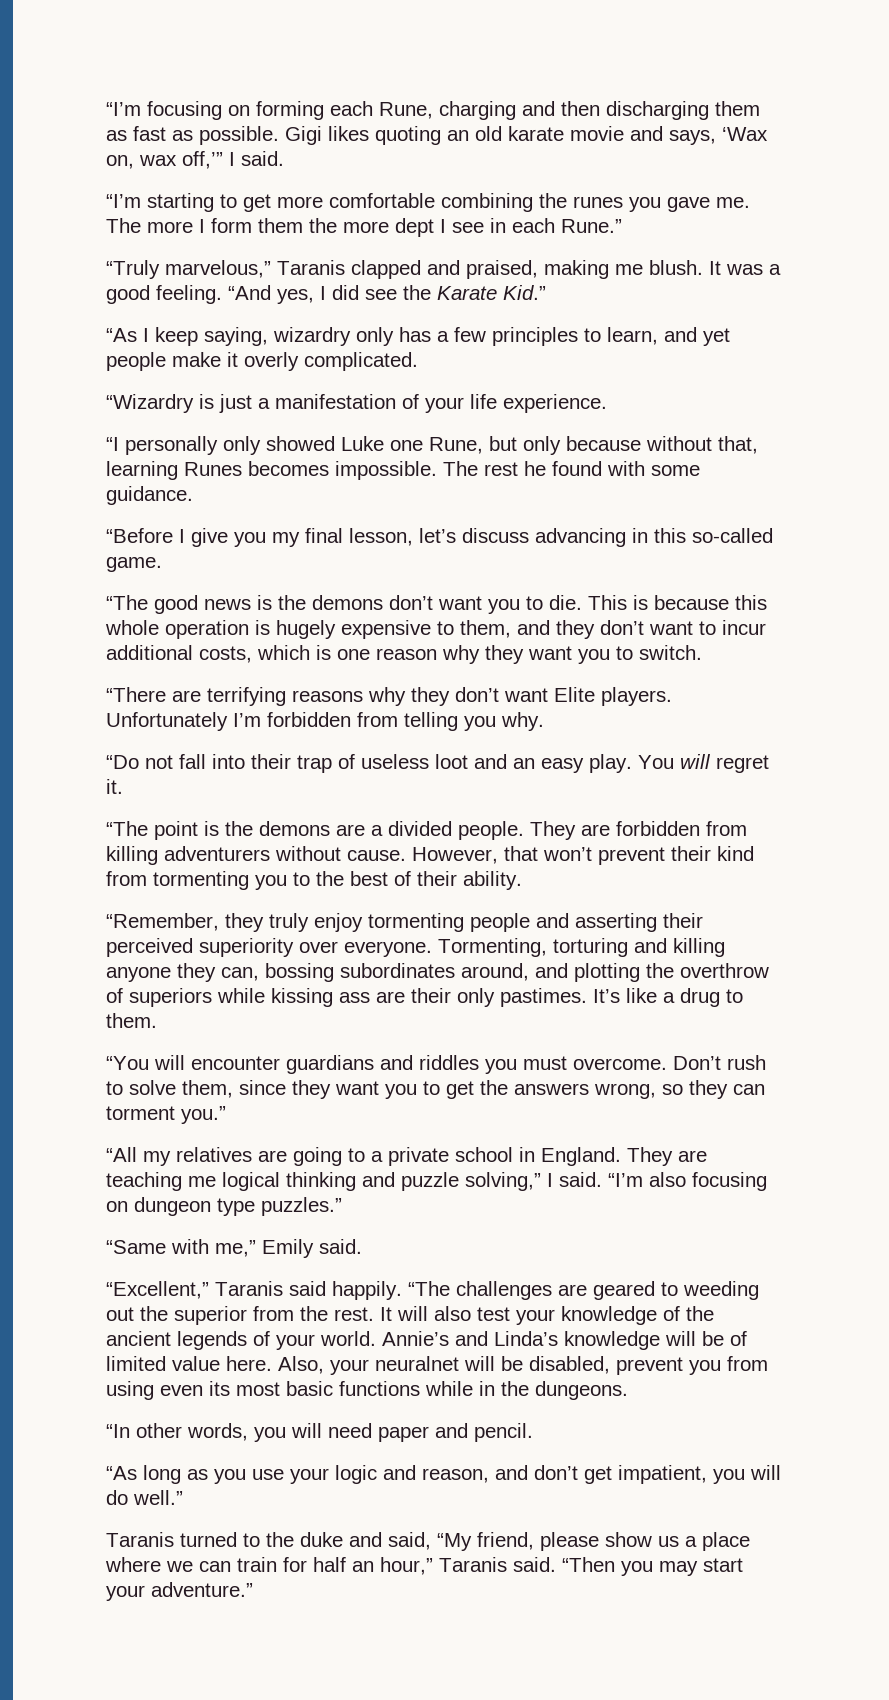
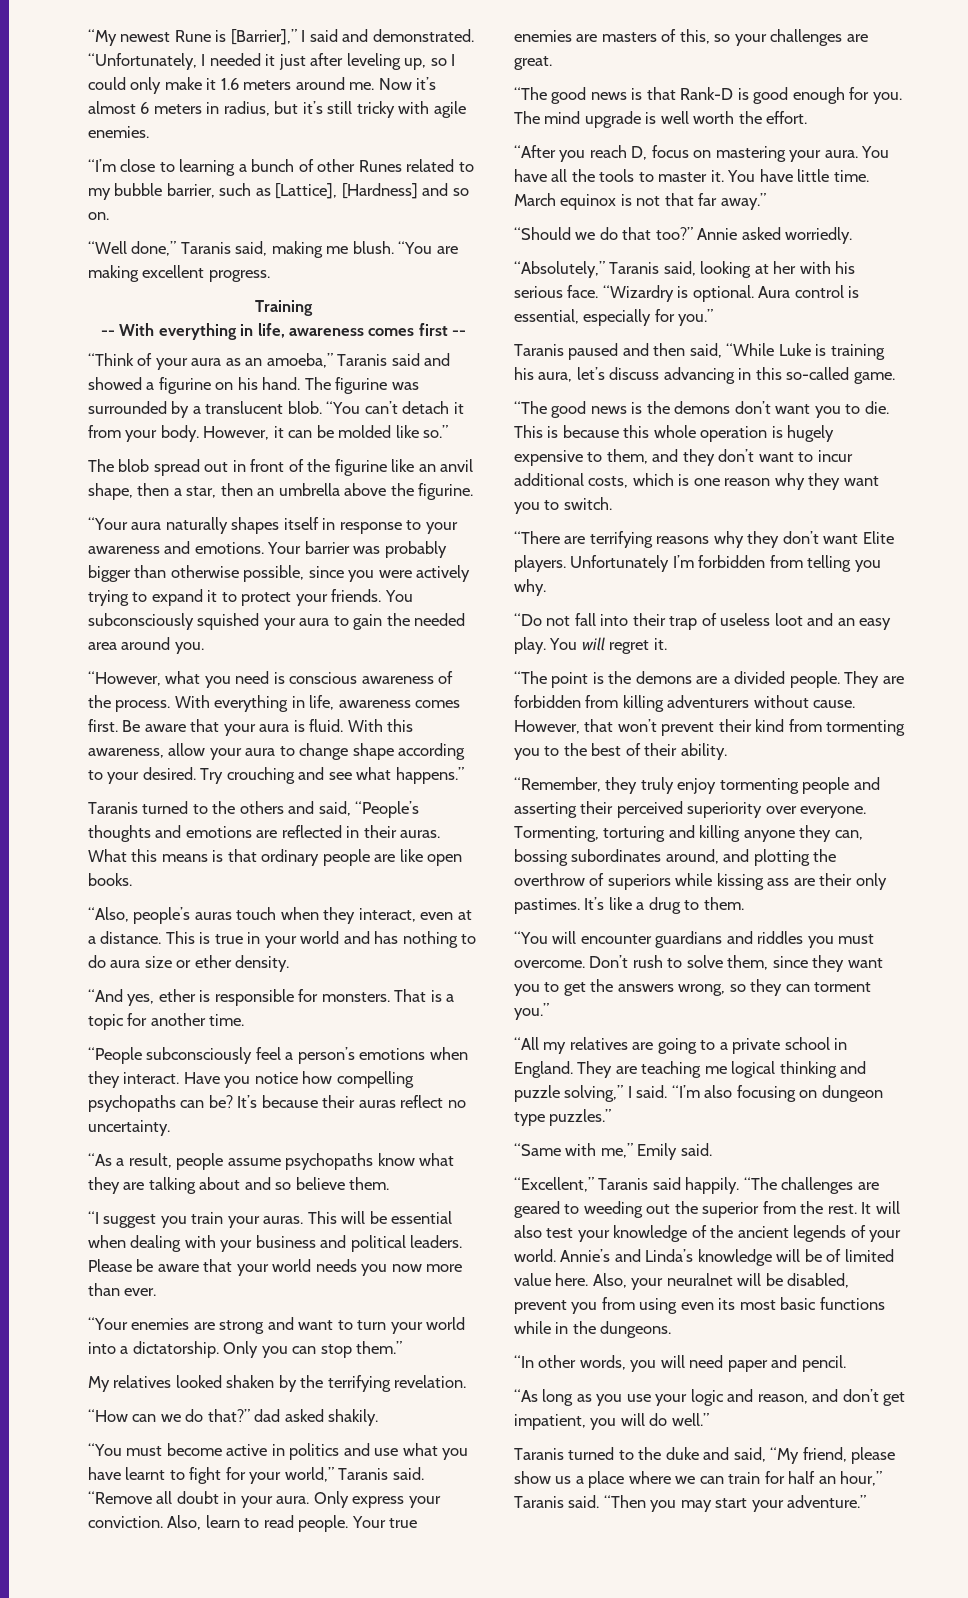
- “I’m focusing on forming each Rune, charging and then discharging them as fast as possible. Gigi likes quoting an old karate movie and says, ‘Wax on, wax off,’” I said.
- “I’m starting to get more comfortable combining the runes you gave me. The more I form them the more dept I see in each Rune.”
- “Truly marvelous,” Taranis clapped and praised, making me blush. It was a good feeling. “And yes, I did see the Karate Kid.”
- “As I keep saying, wizardry only has a few principles to learn, and yet people make it overly complicated.
- “Wizardry is just a manifestation of your life experience.
- “I personally only showed Luke one Rune, but only because without that, learning Runes becomes impossible. The rest he found with some guidance.
- “Before I give you my final lesson, let’s discuss advancing in this so-called game.
+ “My newest Rune is [Barrier],” I said and demonstrated. “Unfortunately, I needed it just after leveling up, so I could only make it 1.6 meters around me. Now it’s almost 6 meters in radius, but it’s still tricky with agile enemies.
+ “I’m close to learning a bunch of other Runes related to my bubble barrier, such as [Lattice], [Hardness] and so on.
+ “Well done,” Taranis said, making me blush. “You are making excellent progress.
+ Training
+ -- With everything in life, awareness comes first --
+ “Think of your aura as an amoeba,” Taranis said and showed a figurine on his hand. The figurine was surrounded by a translucent blob. “You can’t detach it from your body. However, it can be molded like so.”
+ The blob spread out in front of the figurine like an anvil shape, then a star, then an umbrella above the figurine.
+ “Your aura naturally shapes itself in response to your awareness and emotions. Your barrier was probably bigger than otherwise possible, since you were actively trying to expand it to protect your friends. You subconsciously squished your aura to gain the needed area around you.
+ “However, what you need is conscious awareness of the process. With everything in life, awareness comes first. Be aware that your aura is fluid. With this awareness, allow your aura to change shape according to your desired. Try crouching and see what happens.”
+ Taranis turned to the others and said, “People’s thoughts and emotions are reflected in their auras. What this means is that ordinary people are like open books.
+ “Also, people’s auras touch when they interact, even at a distance. This is true in your world and has nothing to do aura size or ether density.
+ “And yes, ether is responsible for monsters. That is a topic for another time.
+ “People subconsciously feel a person’s emotions when they interact. Have you notice how compelling psychopaths can be? It’s because their auras reflect no uncertainty.
+ “As a result, people assume psychopaths know what they are talking about and so believe them.
+ “I suggest you train your auras. This will be essential when dealing with your business and political leaders. Please be aware that your world needs you now more than ever.
+ “Your enemies are strong and want to turn your world into a dictatorship. Only you can stop them.”
+ My relatives looked shaken by the terrifying revelation.
+ “How can we do that?” dad asked shakily.
+ “You must become active in politics and use what you have learnt to fight for your world,” Taranis said. “Remove all doubt in your aura. Only express your conviction. Also, learn to read people. Your true enemies are masters of this, so your challenges are great.
+ “The good news is that Rank-D is good enough for you. The mind upgrade is well worth the effort.
+ “After you reach D, focus on mastering your aura. You have all the tools to master it. You have little time. March equinox is not that far away.”
+ “Should we do that too?” Annie asked worriedly.
+ “Absolutely,” Taranis said, looking at her with his serious face. “Wizardry is optional. Aura control is essential, especially for you.”
+ Taranis paused and then said, “While Luke is training his aura, let’s discuss advancing in this so-called game.

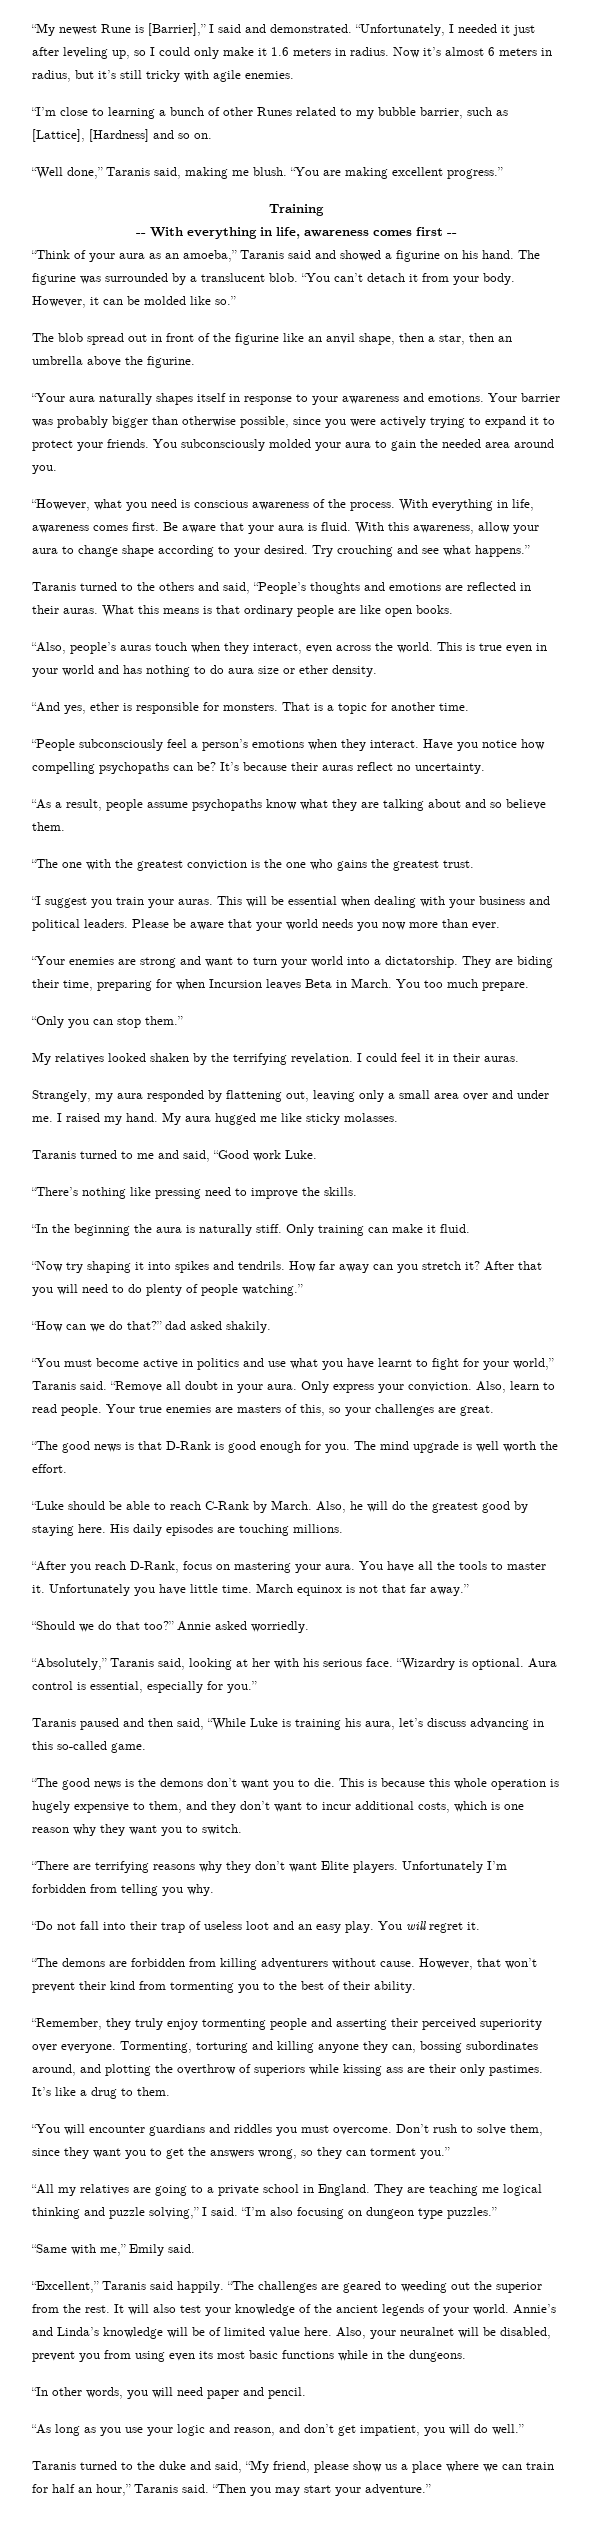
- “Unfortunately, I needed it just after leveling up, so I could only make it 1.6 meters around me.
+ “Unfortunately, I needed it just after leveling up, so I could only make it 1.6 meters in radius.
- “You are making excellent progress.
+ “You are making excellent progress.”
- You subconsciously squished your aura to gain the needed area around you.
+ You subconsciously molded your aura to gain the needed area around you.
- “Also, people’s auras touch when they interact, even at a distance.
+ “Also, people’s auras touch when they interact, even across the world.
- This is true in your world and has nothing to do aura size or ether density.
+ This is true even in your world and has nothing to do aura size or ether density.
+ “The one with the greatest conviction is the one who gains the greatest trust.
- Only you can stop them.”
+ They are biding their time, preparing for when Incursion leaves Beta in March. You too much prepare.
+ “Only you can stop them.”
+ I could feel it in their auras.
+ Strangely, my aura responded by flattening out, leaving only a small area over and under me. I raised my hand. My aura hugged me like sticky molasses.
+ Taranis turned to me and said, “Good work Luke.
+ “There’s nothing like pressing need to improve the skills.
+ “In the beginning the aura is naturally stiff. Only training can make it fluid.
+ “Now try shaping it into spikes and tendrils. How far away can you stretch it? After that you will need to do plenty of people watching.”
- “The good news is that Rank-D is good enough for you.
+ “The good news is that D-Rank is good enough for you.
+ “Luke should be able to reach C-Rank by March. Also, he will do the greatest good by staying here. His daily episodes are touching millions.
- “After you reach D, focus on mastering your aura.
+ “After you reach D-Rank, focus on mastering your aura.
- You have little time.
+ Unfortunately you have little time.
- “The point is the demons are a divided people. They are forbidden from killing adventurers without cause.
+ “The demons are forbidden from killing adventurers without cause.

